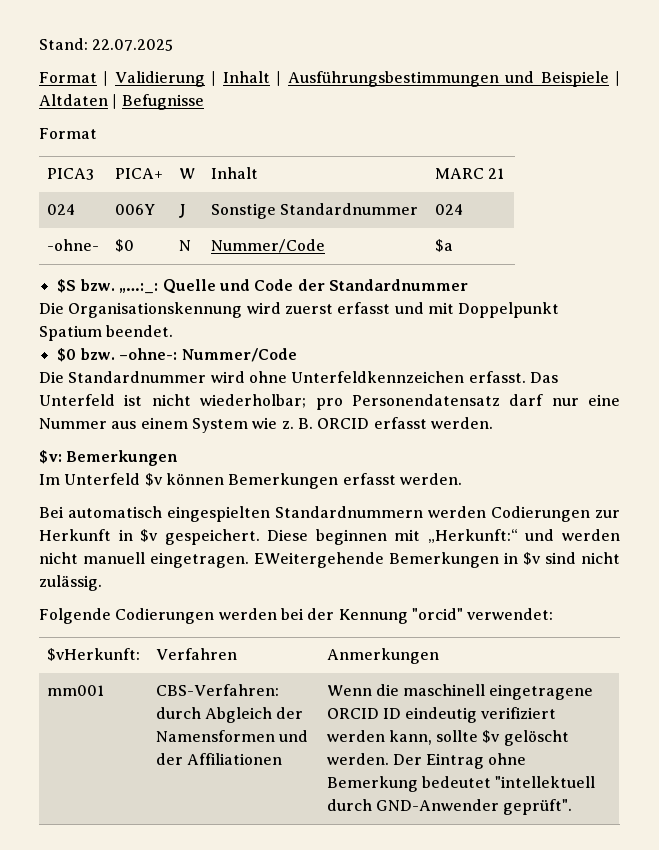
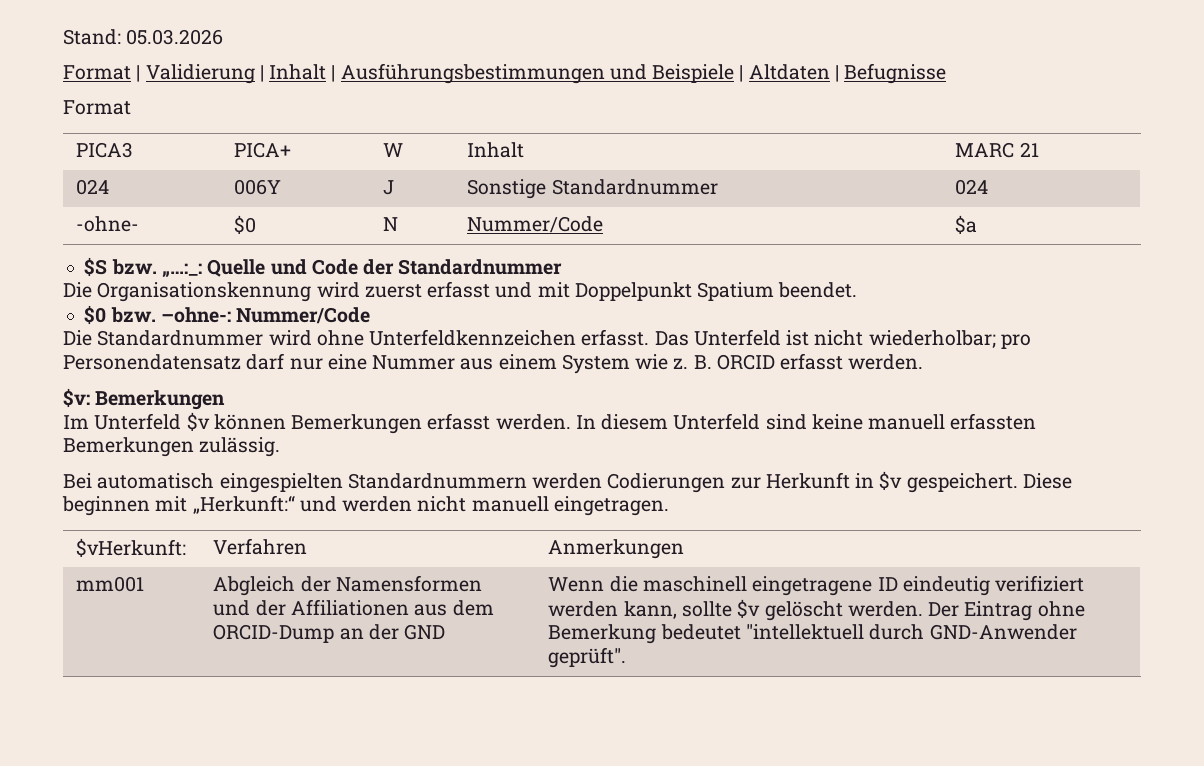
- Stand: 22.07.2025
+ Stand: 05.03.2026
+ In diesem Unterfeld sind keine manuell erfassten Bemerkungen zulässig.
- EWeitergehende Bemerkungen in $v sind nicht zulässig.
- Folgende Codierungen werden bei der Kennung "orcid" verwendet:
- mm001 | CBS-Verfahren: durch Abgleich der Namensformen und der Affiliationen | Wenn die maschinell eingetragene ORCID ID eindeutig verifiziert werden kann, sollte $v gelöscht werden. Der Eintrag ohne Bemerkung bedeutet "intellektuell durch GND-Anwender geprüft".
+ mm001 | Abgleich der Namensformen und der Affiliationen aus dem ORCID-Dump an der GND | Wenn die maschinell eingetragene ID eindeutig verifiziert werden kann, sollte $v gelöscht werden. Der Eintrag ohne Bemerkung bedeutet "intellektuell durch GND-Anwender geprüft".

